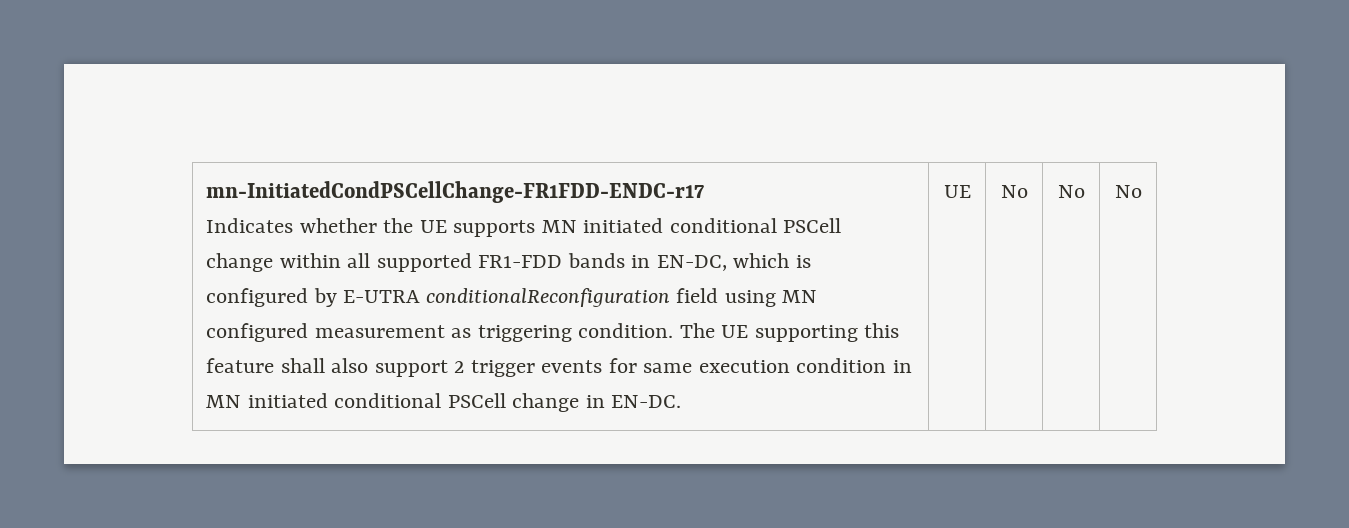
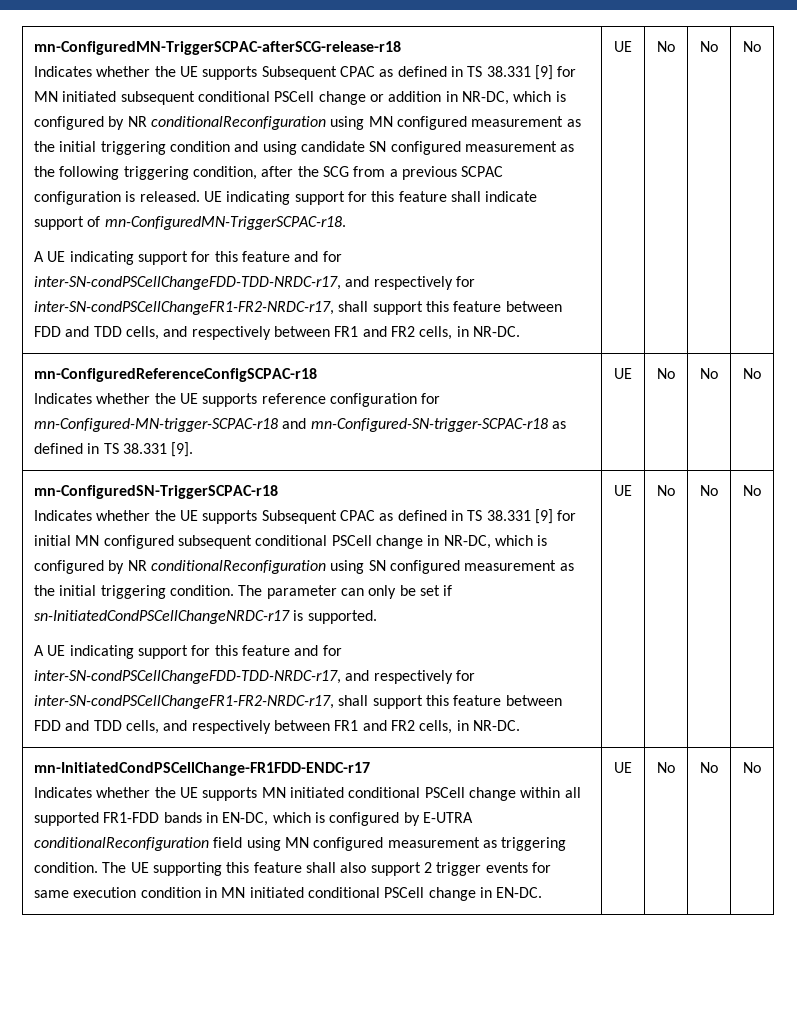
+ mn-ConfiguredMN-TriggerSCPAC-afterSCG-release-r18
+ Indicates whether the UE supports Subsequent CPAC as defined in TS 38.331 [9] for MN initiated subsequent conditional PSCell change or addition in NR-DC, which is configured by NR conditionalReconfiguration using MN configured measurement as the initial triggering condition and using candidate SN configured measurement as the following triggering condition, after the SCG from a previous SCPAC configuration is released. UE indicating support for this feature shall indicate support of mn-ConfiguredMN-TriggerSCPAC-r18.
+ A UE indicating support for this feature and for inter-SN-condPSCellChangeFDD-TDD-NRDC-r17, and respectively for inter-SN-condPSCellChangeFR1-FR2-NRDC-r17, shall support this feature between FDD and TDD cells, and respectively between FR1 and FR2 cells, in NR-DC. | UE | No | No | No
+ mn-ConfiguredReferenceConfigSCPAC-r18
+ Indicates whether the UE supports reference configuration for mn-Configured-MN-trigger-SCPAC-r18 and mn-Configured-SN-trigger-SCPAC-r18 as defined in TS 38.331 [9]. | UE | No | No | No
+ mn-ConfiguredSN-TriggerSCPAC-r18
+ Indicates whether the UE supports Subsequent CPAC as defined in TS 38.331 [9] for initial MN configured subsequent conditional PSCell change in NR-DC, which is configured by NR conditionalReconfiguration using SN configured measurement as the initial triggering condition. The parameter can only be set if sn-InitiatedCondPSCellChangeNRDC-r17 is supported.
+ A UE indicating support for this feature and for inter-SN-condPSCellChangeFDD-TDD-NRDC-r17, and respectively for inter-SN-condPSCellChangeFR1-FR2-NRDC-r17, shall support this feature between FDD and TDD cells, and respectively between FR1 and FR2 cells, in NR-DC. | UE | No | No | No

